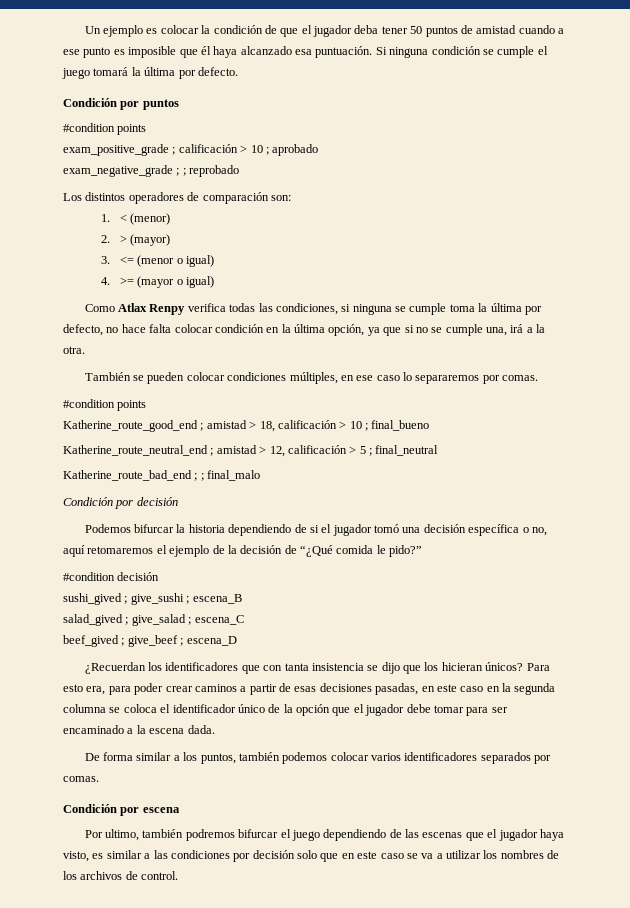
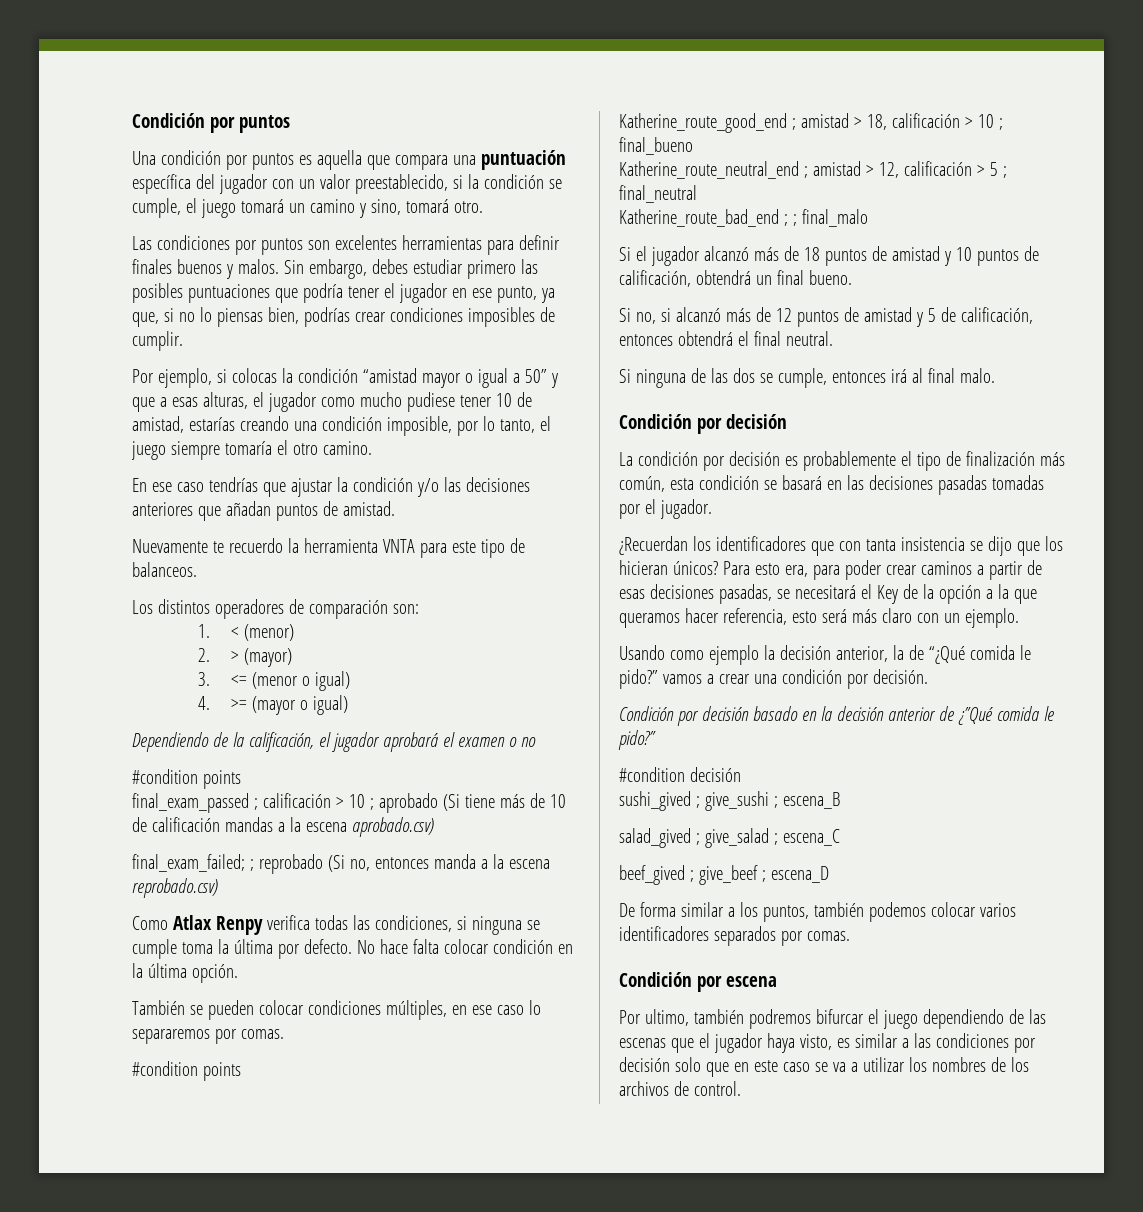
- Un ejemplo es colocar la condición de que el jugador deba tener 50 puntos de amistad cuando a ese punto es imposible que él haya alcanzado esa puntuación. Si ninguna condición se cumple el juego tomará la última por defecto.
  Condición por puntos
- #condition points
- exam_positive_grade ; calificación > 10 ; aprobado
- exam_negative_grade ; ; reprobado
+ Una condición por puntos es aquella que compara una puntuación específica del jugador con un valor preestablecido, si la condición se cumple, el juego tomará un camino y sino, tomará otro.
+ Las condiciones por puntos son excelentes herramientas para definir finales buenos y malos. Sin embargo, debes estudiar primero las posibles puntuaciones que podría tener el jugador en ese punto, ya que, si no lo piensas bien, podrías crear condiciones imposibles de cumplir.
+ Por ejemplo, si colocas la condición “amistad mayor o igual a 50” y que a esas alturas, el jugador como mucho pudiese tener 10 de amistad, estarías creando una condición imposible, por lo tanto, el juego siempre tomaría el otro camino.
+ En ese caso tendrías que ajustar la condición y/o las decisiones anteriores que añadan puntos de amistad.
+ Nuevamente te recuerdo la herramienta VNTA para este tipo de balanceos.
+ Dependiendo de la calificación, el jugador aprobará el examen o no
+ #condition points
+ final_exam_passed ; calificación > 10 ; aprobado (Si tiene más de 10 de calificación mandas a la escena aprobado.csv)
+ final_exam_failed; ; reprobado (Si no, entonces manda a la escena reprobado.csv)
- Como Atlax Renpy verifica todas las condiciones, si ninguna se cumple toma la última por defecto, no hace falta colocar condición en la última opción, ya que si no se cumple una, irá a la otra.
+ Como Atlax Renpy verifica todas las condiciones, si ninguna se cumple toma la última por defecto. No hace falta colocar condición en la última opción.
+ Si el jugador alcanzó más de 18 puntos de amistad y 10 puntos de calificación, obtendrá un final bueno.
+ Si no, si alcanzó más de 12 puntos de amistad y 5 de calificación, entonces obtendrá el final neutral.
+ Si ninguna de las dos se cumple, entonces irá al final malo.
  Condición por decisión
- Podemos bifurcar la historia dependiendo de si el jugador tomó una decisión específica o no, aquí retomaremos el ejemplo de la decisión de “¿Qué comida le pido?”
- #condition decisión
- sushi_gived ; give_sushi ; escena_B
- salad_gived ; give_salad ; escena_C
- beef_gived ; give_beef ; escena_D
+ La condición por decisión es probablemente el tipo de finalización más común, esta condición se basará en las decisiones pasadas tomadas por el jugador.
- Para esto era, para poder crear caminos a partir de esas decisiones pasadas, en este caso en la segunda columna se coloca el identificador único de la opción que el jugador debe tomar para ser encaminado a la escena dada.
+ Para esto era, para poder crear caminos a partir de esas decisiones pasadas, se necesitará el Key de la opción a la que queramos hacer referencia, esto será más claro con un ejemplo.
+ Usando como ejemplo la decisión anterior, la de “¿Qué comida le pido?” vamos a crear una condición por decisión.
+ Condición por decisión basado en la decisión anterior de ¿”Qué comida le pido?”
+ #condition decisión
+ sushi_gived ; give_sushi ; escena_B
+ salad_gived ; give_salad ; escena_C
+ beef_gived ; give_beef ; escena_D

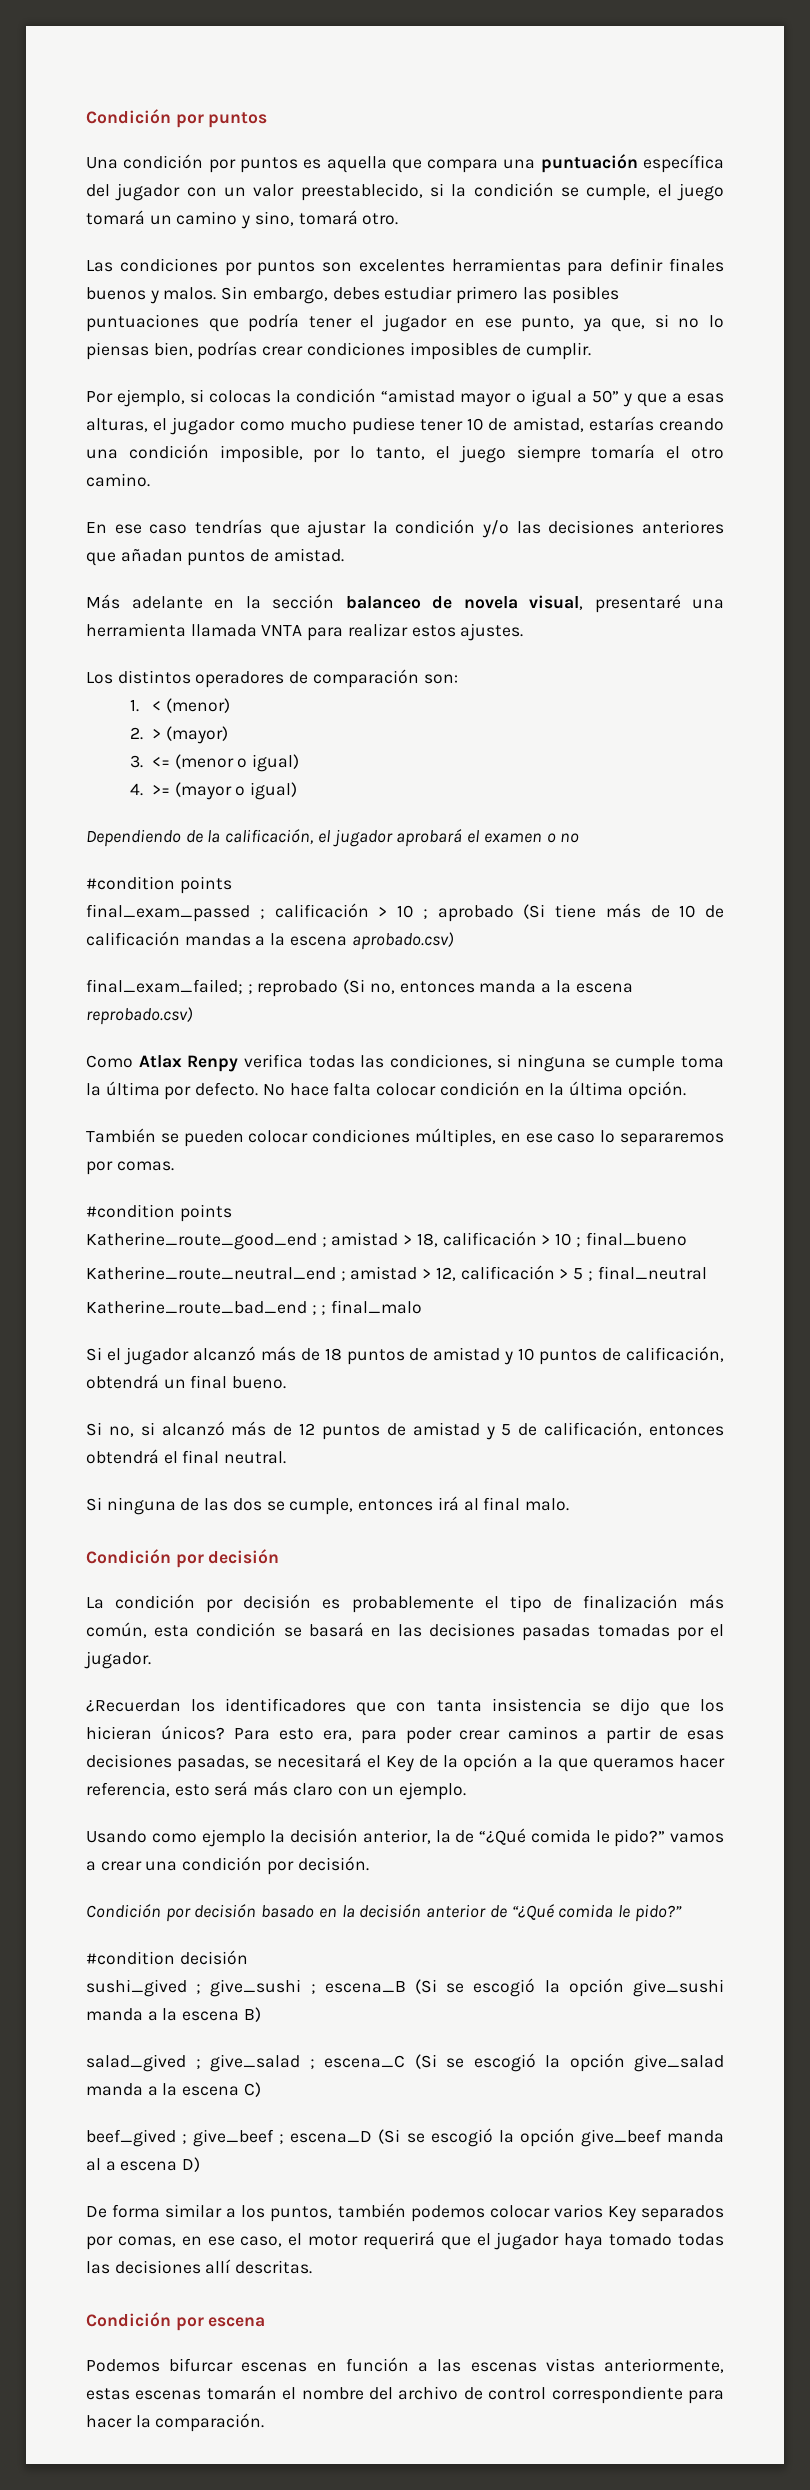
- Nuevamente te recuerdo la herramienta VNTA para este tipo de balanceos.
+ Más adelante en la sección balanceo de novela visual, presentaré una herramienta llamada VNTA para realizar estos ajustes.
- Condición por decisión basado en la decisión anterior de ¿”Qué comida le pido?”
+ Condición por decisión basado en la decisión anterior de “¿Qué comida le pido?”
- sushi_gived ; give_sushi ; escena_B
+ sushi_gived ; give_sushi ; escena_B (Si se escogió la opción give_sushi manda a la escena B)
- salad_gived ; give_salad ; escena_C
+ salad_gived ; give_salad ; escena_C (Si se escogió la opción give_salad manda a la escena C)
- beef_gived ; give_beef ; escena_D
+ beef_gived ; give_beef ; escena_D (Si se escogió la opción give_beef manda al a escena D)
- De forma similar a los puntos, también podemos colocar varios identificadores separados por comas.
+ De forma similar a los puntos, también podemos colocar varios Key separados por comas, en ese caso, el motor requerirá que el jugador haya tomado todas las decisiones allí descritas.
  Condición por escena
- Por ultimo, también podremos bifurcar el juego dependiendo de las escenas que el jugador haya visto, es similar a las condiciones por decisión solo que en este caso se va a utilizar los nombres de los archivos de control.
+ Podemos bifurcar escenas en función a las escenas vistas anteriormente, estas escenas tomarán el nombre del archivo de control correspondiente para hacer la comparación.

